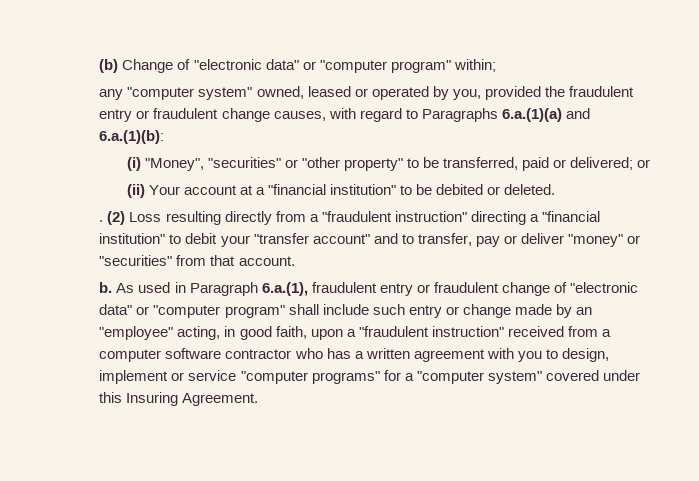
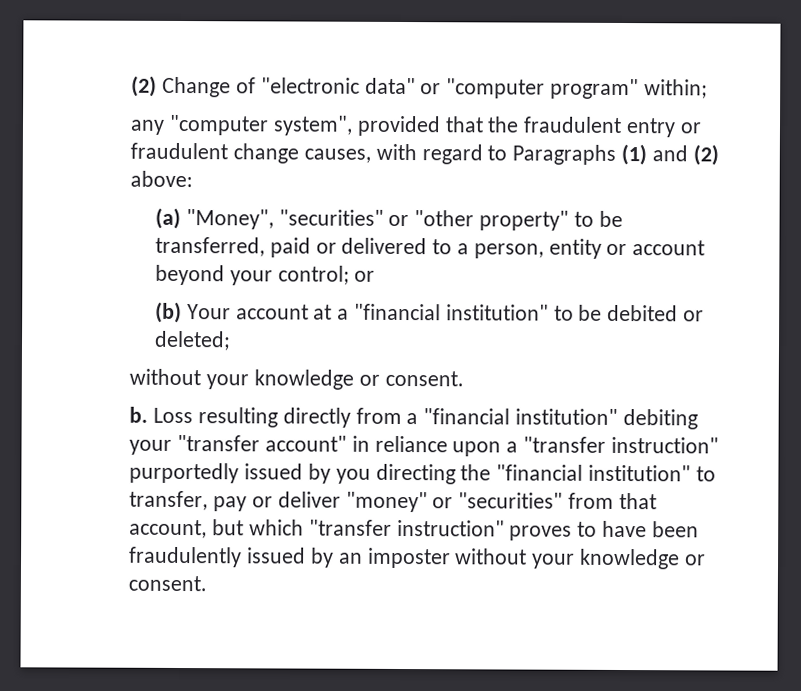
- (b) Change of "electronic data" or "computer program" within;
+ (2) Change of "electronic data" or "computer program" within;
- any "computer system" owned, leased or operated by you, provided the fraudulent entry or fraudulent change causes, with regard to Paragraphs 6.a.(1)(a) and 6.a.(1)(b):
- (i) "Money", "securities" or "other property" to be transferred, paid or delivered; or
+ any "computer system", provided that the fraudulent entry or fraudulent change causes, with regard to Paragraphs (1) and (2) above:
+ (a) "Money", "securities" or "other property" to be transferred, paid or delivered to a person, entity or account beyond your control; or
- (ii) Your account at a "financial institution" to be debited or deleted.
- . (2) Loss resulting directly from a "fraudulent instruction" directing a "financial institution" to debit your "transfer account" and to transfer, pay or deliver "money" or "securities" from that account.
- b. As used in Paragraph 6.a.(1), fraudulent entry or fraudulent change of "electronic data" or "computer program" shall include such entry or change made by an "employee" acting, in good faith, upon a "fraudulent instruction" received from a computer software contractor who has a written agreement with you to design, implement or service "computer programs" for a "computer system" covered under this Insuring Agreement.
+ (b) Your account at a "financial institution" to be debited or deleted;
+ without your knowledge or consent.
+ b. Loss resulting directly from a "financial institution" debiting your "transfer account" in reliance upon a "transfer instruction" purportedly issued by you directing the "financial institution" to transfer, pay or deliver "money" or "securities" from that account, but which "transfer instruction" proves to have been fraudulently issued by an imposter without your knowledge or consent.

